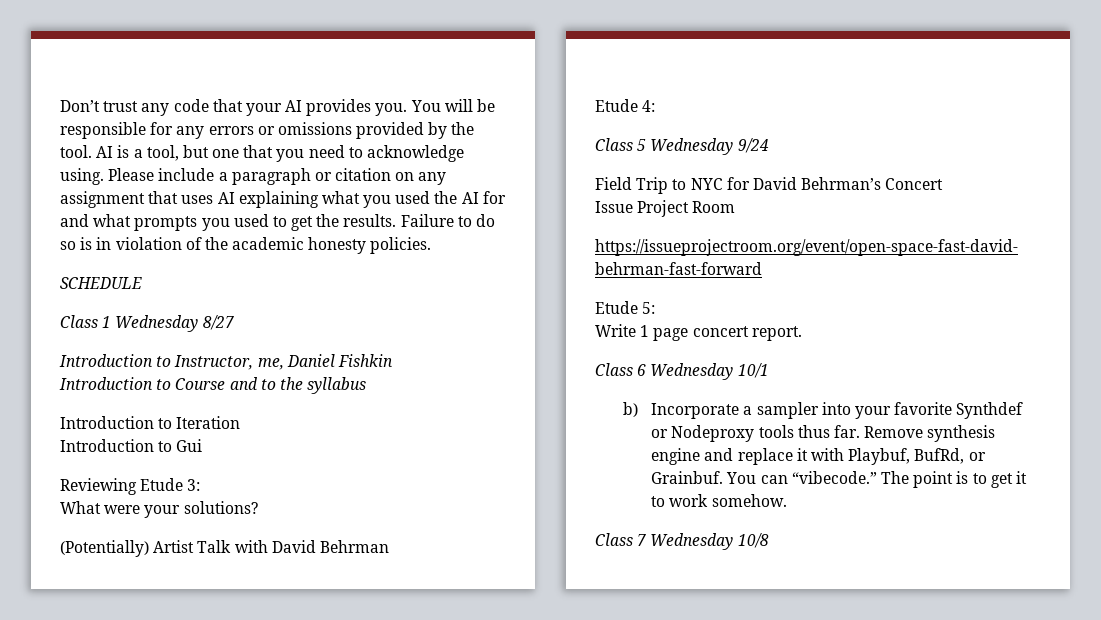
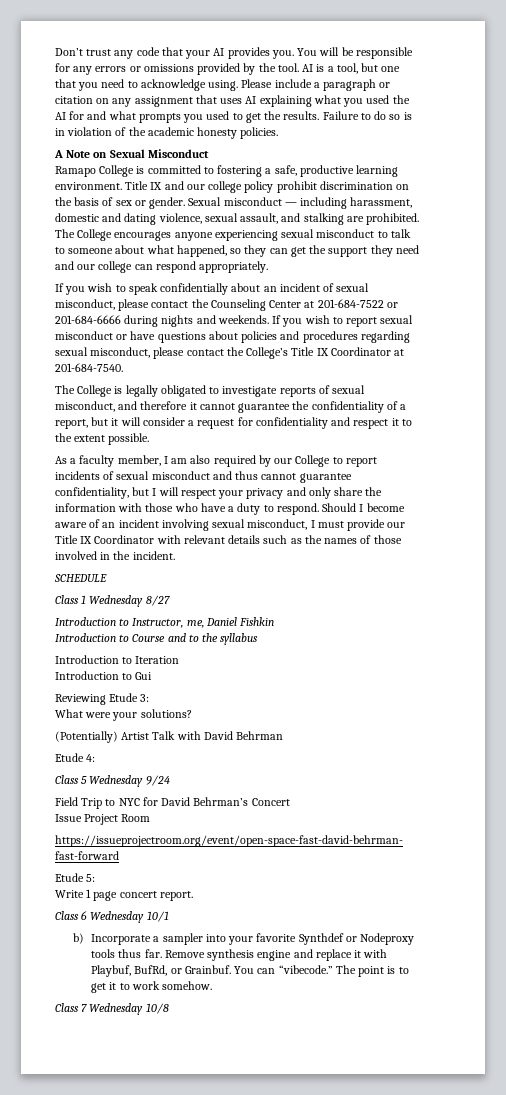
+ A Note on Sexual Misconduct
+ Ramapo College is committed to fostering a safe, productive learning environment. Title IX and our college policy prohibit discrimination on the basis of sex or gender. Sexual misconduct — including harassment, domestic and dating violence, sexual assault, and stalking are prohibited. The College encourages anyone experiencing sexual misconduct to talk to someone about what happened, so they can get the support they need and our college can respond appropriately.
+ If you wish to speak confidentially about an incident of sexual misconduct, please contact the Counseling Center at 201-684-7522 or 201-684-6666 during nights and weekends. If you wish to report sexual misconduct or have questions about policies and procedures regarding sexual misconduct, please contact the College’s Title IX Coordinator at 201-684-7540.
+ The College is legally obligated to investigate reports of sexual misconduct, and therefore it cannot guarantee the confidentiality of a report, but it will consider a request for confidentiality and respect it to the extent possible.
+ As a faculty member, I am also required by our College to report incidents of sexual misconduct and thus cannot guarantee confidentiality, but I will respect your privacy and only share the information with those who have a duty to respond. Should I become aware of an incident involving sexual misconduct, I must provide our Title IX Coordinator with relevant details such as the names of those involved in the incident.

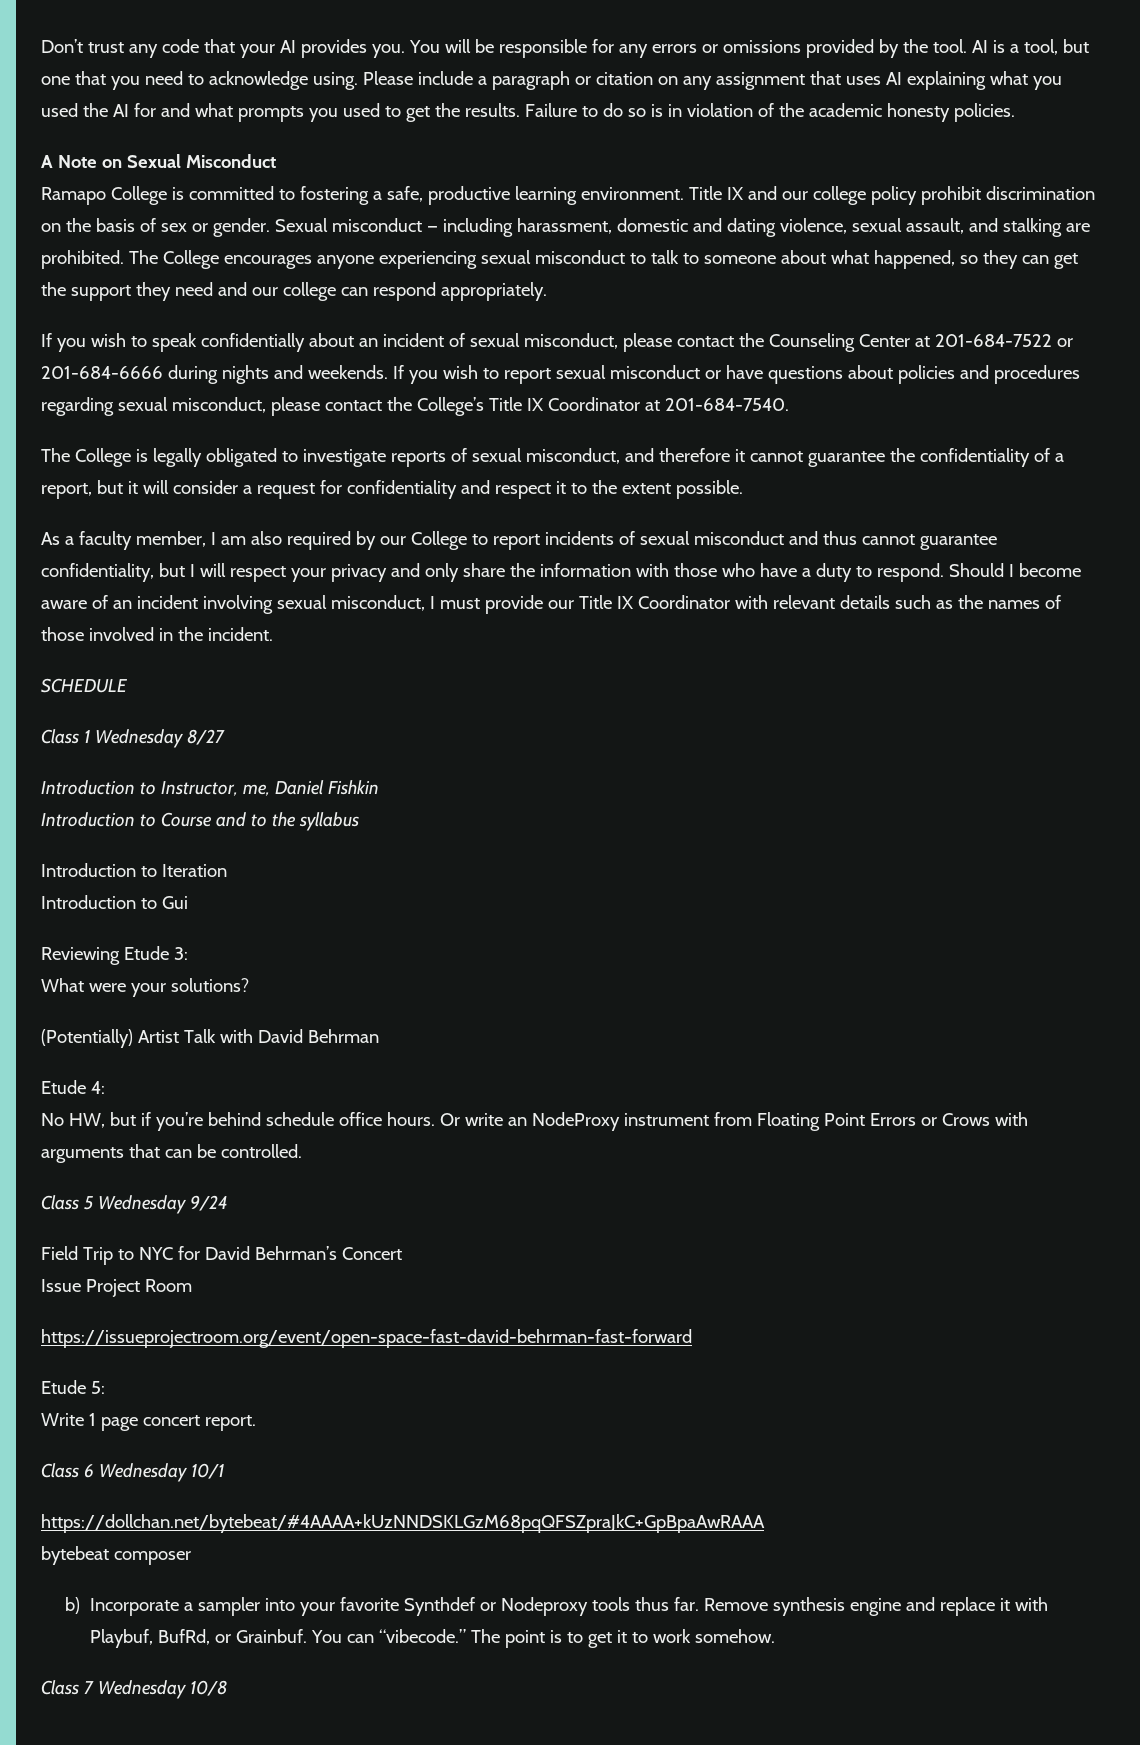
+ No HW, but if you’re behind schedule office hours. Or write an NodeProxy instrument from Floating Point Errors or Crows with arguments that can be controlled.
+ https://dollchan.net/bytebeat/#4AAAA+kUzNNDSKLGzM68pqQFSZpraJkC+GpBpaAwRAAA
+ bytebeat composer

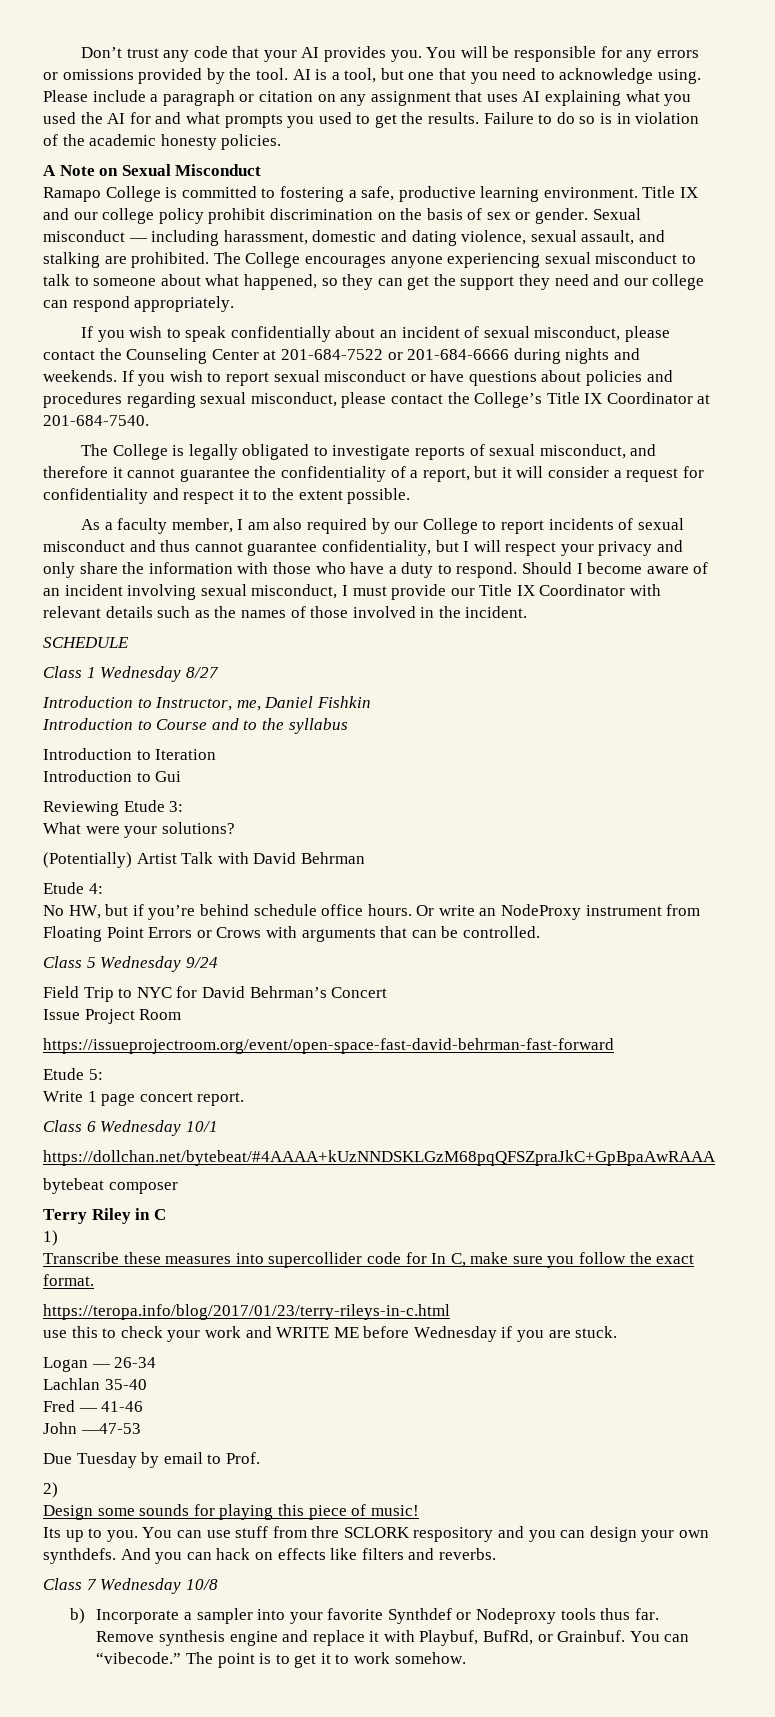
+ Terry Riley in C
+ 1)
+ Transcribe these measures into supercollider code for In C, make sure you follow the exact format.
+ https://teropa.info/blog/2017/01/23/terry-rileys-in-c.html
+ use this to check your work and WRITE ME before Wednesday if you are stuck.
+ Logan — 26-34
+ Lachlan 35-40
+ Fred — 41-46
+ John —47-53
+ Due Tuesday by email to Prof.
+ 2)
+ Design some sounds for playing this piece of music!
+ Its up to you. You can use stuff from thre SCLORK respository and you can design your own synthdefs. And you can hack on effects like filters and reverbs.
+ Class 7 Wednesday 10/8
- Class 7 Wednesday 10/8

